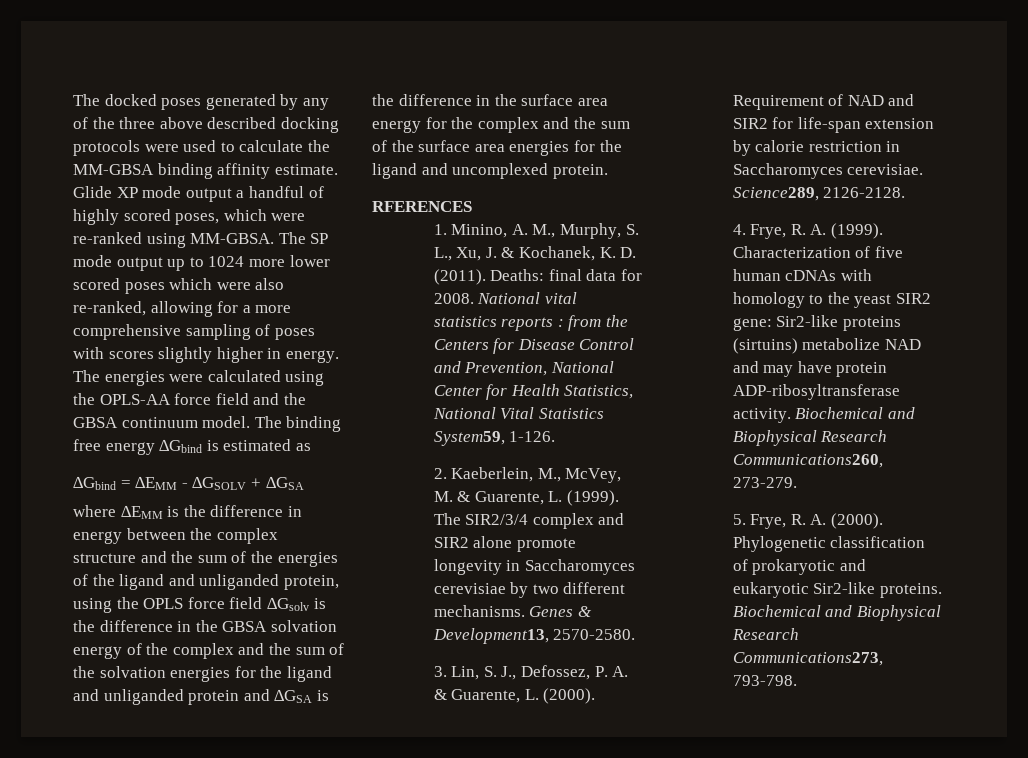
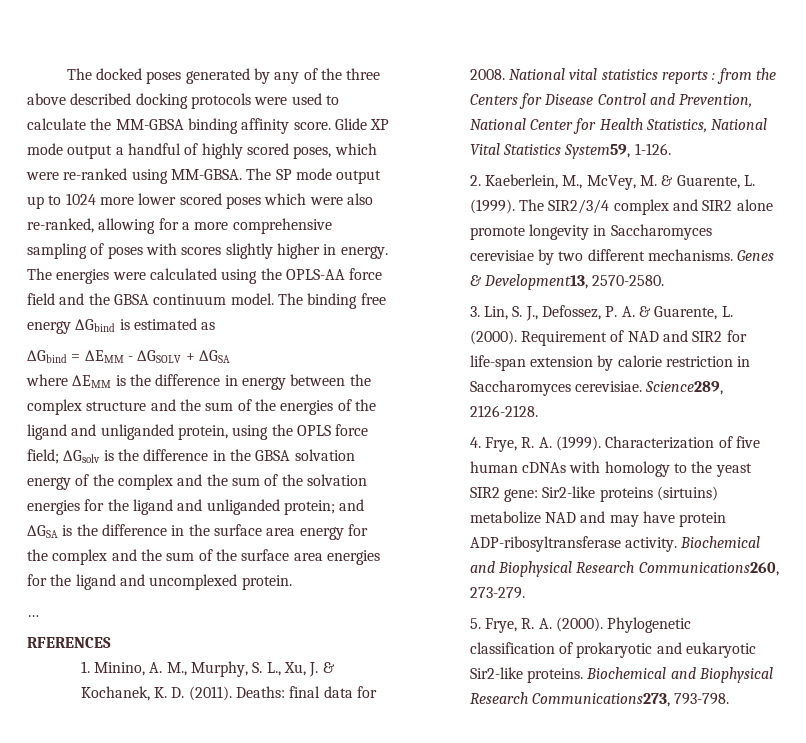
- The docked poses generated by any of the three above described docking protocols were used to calculate the MM-GBSA binding affinity estimate.
+ The docked poses generated by any of the three above described docking protocols were used to calculate the MM-GBSA binding affinity score.
- where ∆EMM is the difference in energy between the complex structure and the sum of the energies of the ligand and unliganded protein, using the OPLS force field ∆Gsolv is the difference in the GBSA solvation energy of the complex and the sum of the solvation energies for the ligand and unliganded protein and ∆GSA is the difference in the surface area energy for the complex and the sum of the surface area energies for the ligand and uncomplexed protein.
+ where ∆EMM is the difference in energy between the complex structure and the sum of the energies of the ligand and unliganded protein, using the OPLS force field; ∆Gsolv is the difference in the GBSA solvation energy of the complex and the sum of the solvation energies for the ligand and unliganded protein; and ∆GSA is the difference in the surface area energy for the complex and the sum of the surface area energies for the ligand and uncomplexed protein.
+ …

